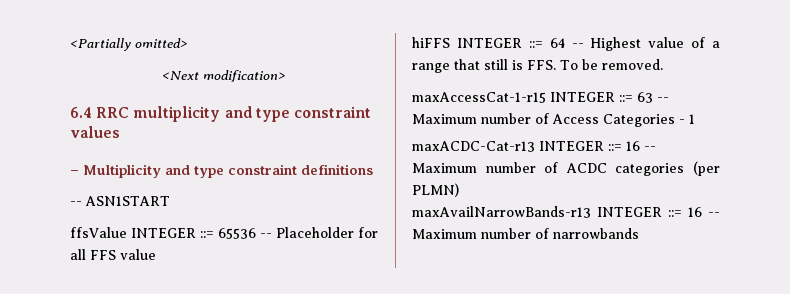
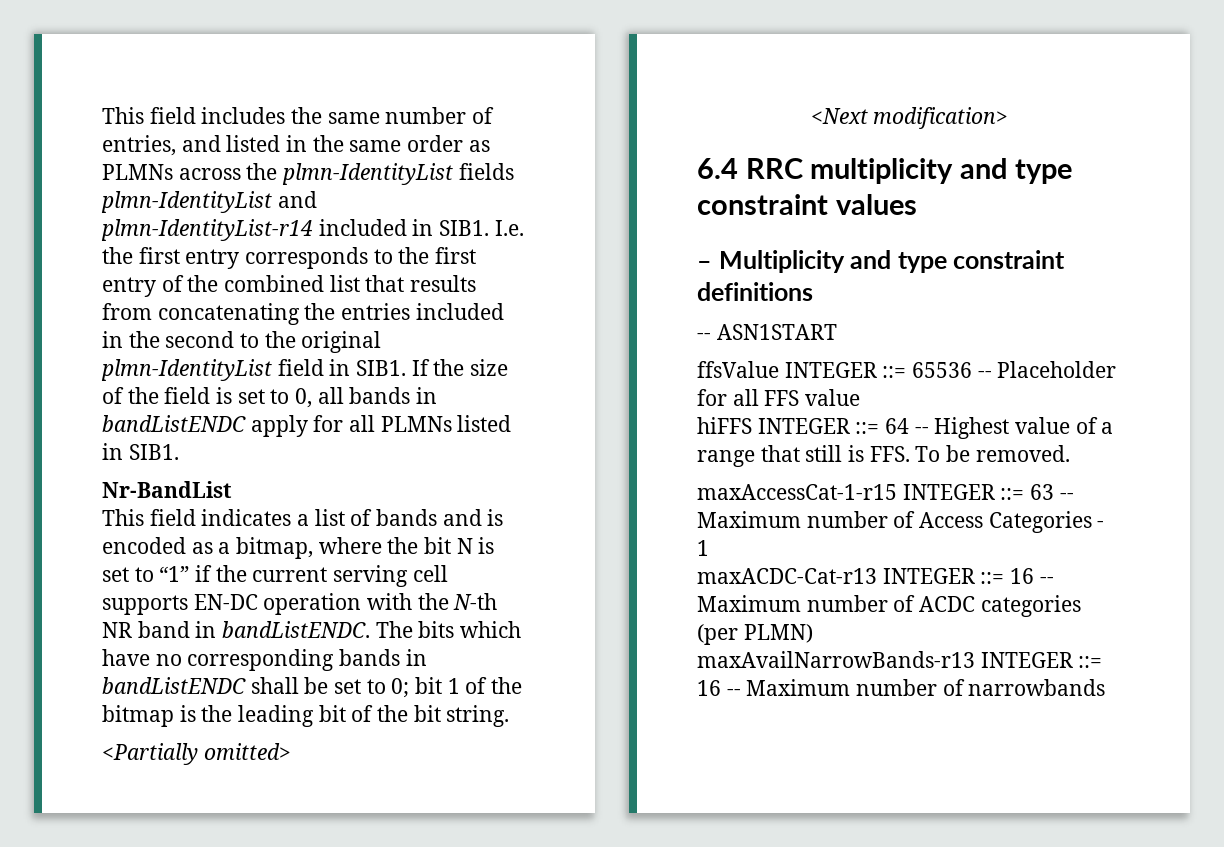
+ This field includes the same number of entries, and listed in the same order as PLMNs across the plmn-IdentityList fields plmn-IdentityList and plmn-IdentityList-r14 included in SIB1. I.e. the first entry corresponds to the first entry of the combined list that results from concatenating the entries included in the second to the original plmn-IdentityList field in SIB1. If the size of the field is set to 0, all bands in bandListENDC apply for all PLMNs listed in SIB1.
+ Nr-BandList
+ This field indicates a list of bands and is encoded as a bitmap, where the bit N is set to “1” if the current serving cell supports EN-DC operation with the N-th NR band in bandListENDC. The bits which have no corresponding bands in bandListENDC shall be set to 0; bit 1 of the bitmap is the leading bit of the bit string.

